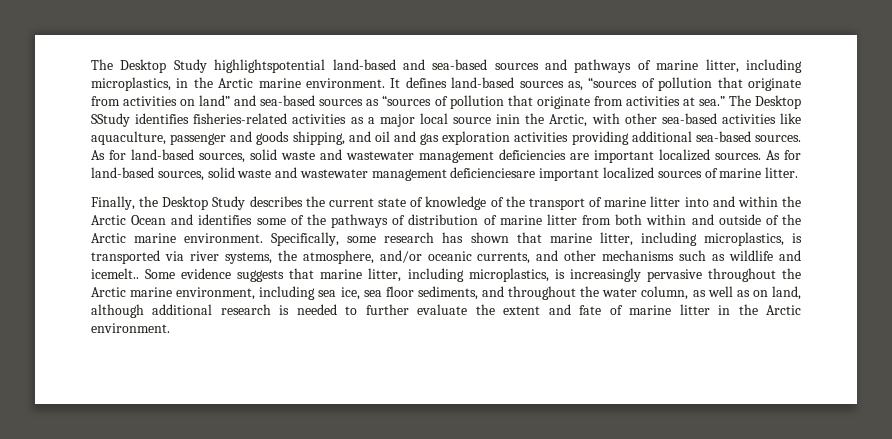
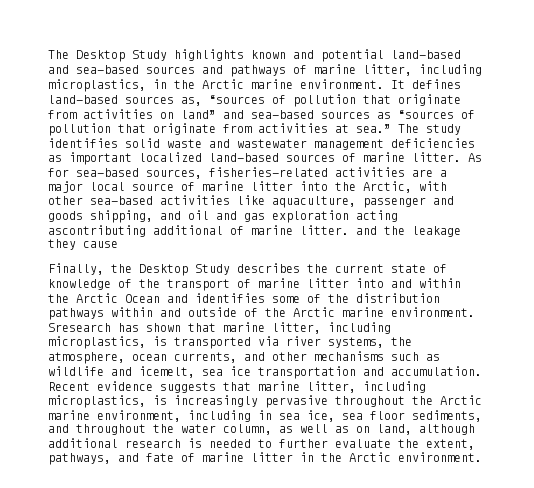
- The Desktop Study highlightspotential land-based and sea-based sources and pathways of marine litter, including microplastics, in the Arctic marine environment.
+ The Desktop Study highlights known and potential land-based and sea-based sources and pathways of marine litter, including microplastics, in the Arctic marine environment.
- The Desktop SStudy identifies fisheries-related activities as a major local source inin the Arctic, with other sea-based activities like aquaculture, passenger and goods shipping, and oil and gas exploration activities providing additional sea-based sources. As for land-based sources, solid waste and wastewater management deficiencies are important localized sources. As for land-based sources, solid waste and wastewater management deficienciesare important localized sources of marine litter.
+ The study identifies solid waste and wastewater management deficiencies as important localized land-based sources of marine litter. As for sea-based sources, fisheries-related activities are a major local source of marine litter into the Arctic, with other sea-based activities like aquaculture, passenger and goods shipping, and oil and gas exploration acting ascontributing additional of marine litter. and the leakage they cause
- Finally, the Desktop Study describes the current state of knowledge of the transport of marine litter into and within the Arctic Ocean and identifies some of the pathways of distribution of marine litter from both within and outside of the Arctic marine environment.
+ Finally, the Desktop Study describes the current state of knowledge of the transport of marine litter into and within the Arctic Ocean and identifies some of the distribution pathways within and outside of the Arctic marine environment.
- Specifically, some research has shown that marine litter, including microplastics, is transported via river systems, the atmosphere, and/or oceanic currents, and other mechanisms such as wildlife and icemelt.. Some evidence suggests that marine litter, including microplastics, is increasingly pervasive throughout the Arctic marine environment, including sea ice, sea floor sediments, and throughout the water column, as well as on land, although additional research is needed to further evaluate the extent and fate of marine litter in the Arctic environment.
+ Sresearch has shown that marine litter, including microplastics, is transported via river systems, the atmosphere, ocean currents, and other mechanisms such as wildlife and icemelt, sea ice transportation and accumulation. Recent evidence suggests that marine litter, including microplastics, is increasingly pervasive throughout the Arctic marine environment, including in sea ice, sea floor sediments, and throughout the water column, as well as on land, although additional research is needed to further evaluate the extent, pathways, and fate of marine litter in the Arctic environment.

